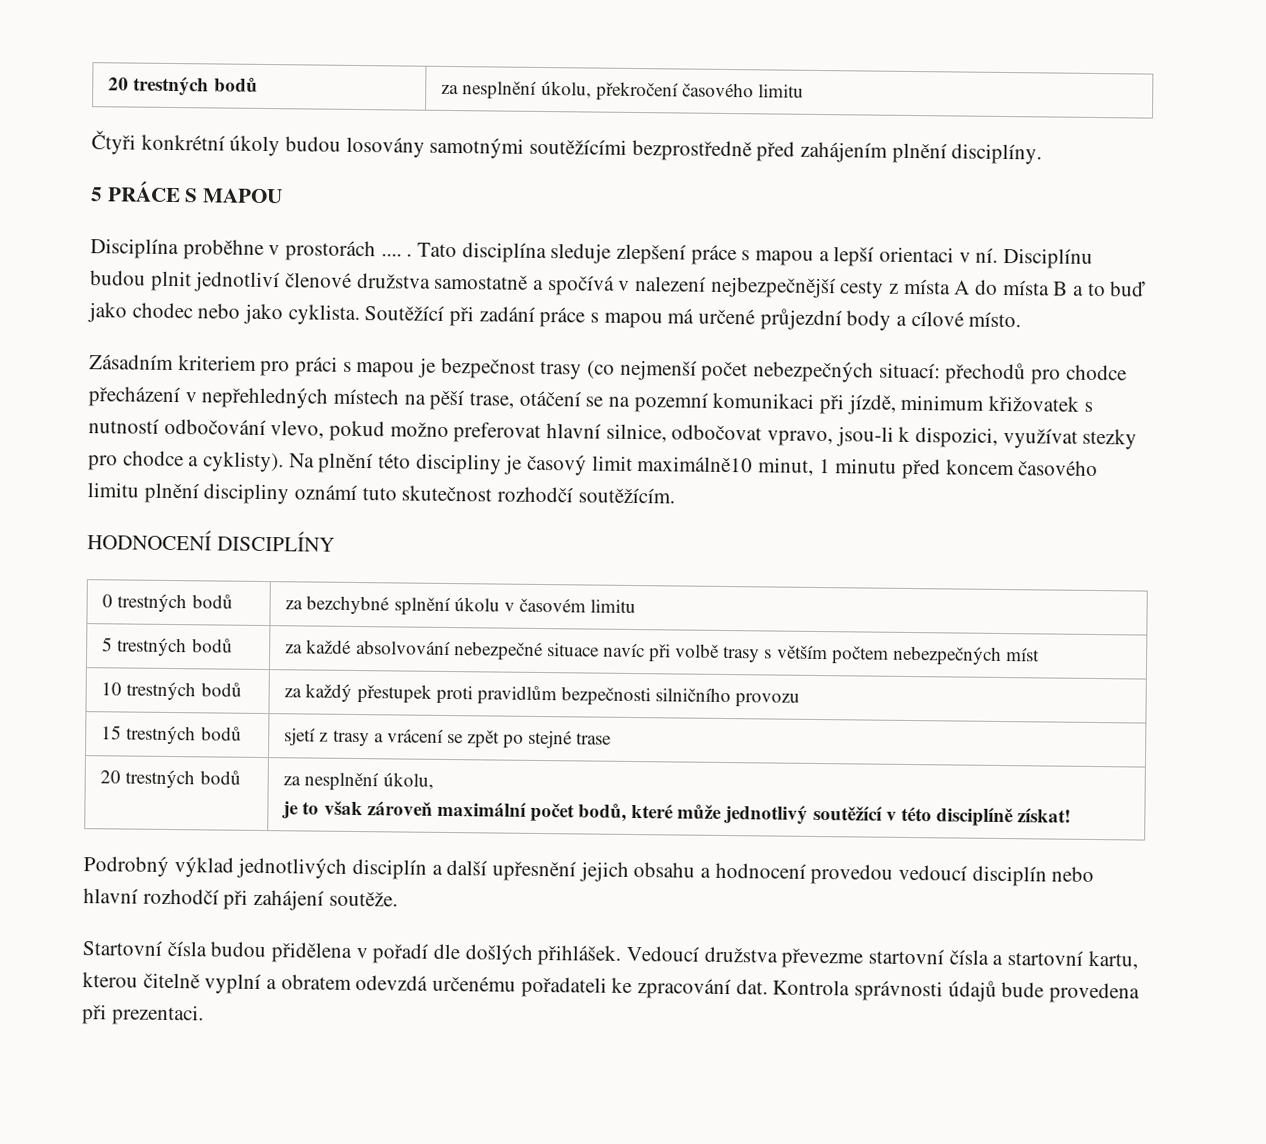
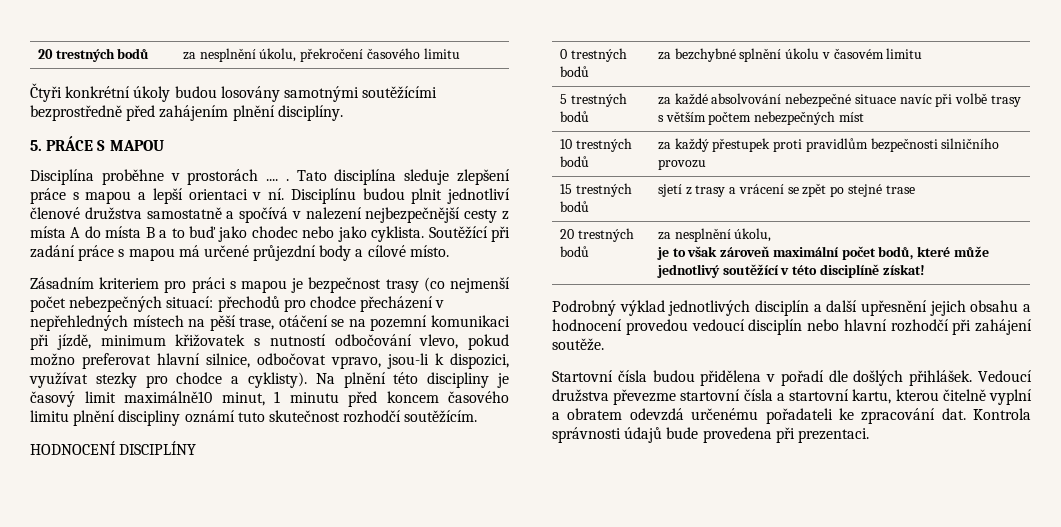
- 5 PRÁCE S MAPOU
+ 5. PRÁCE S MAPOU

